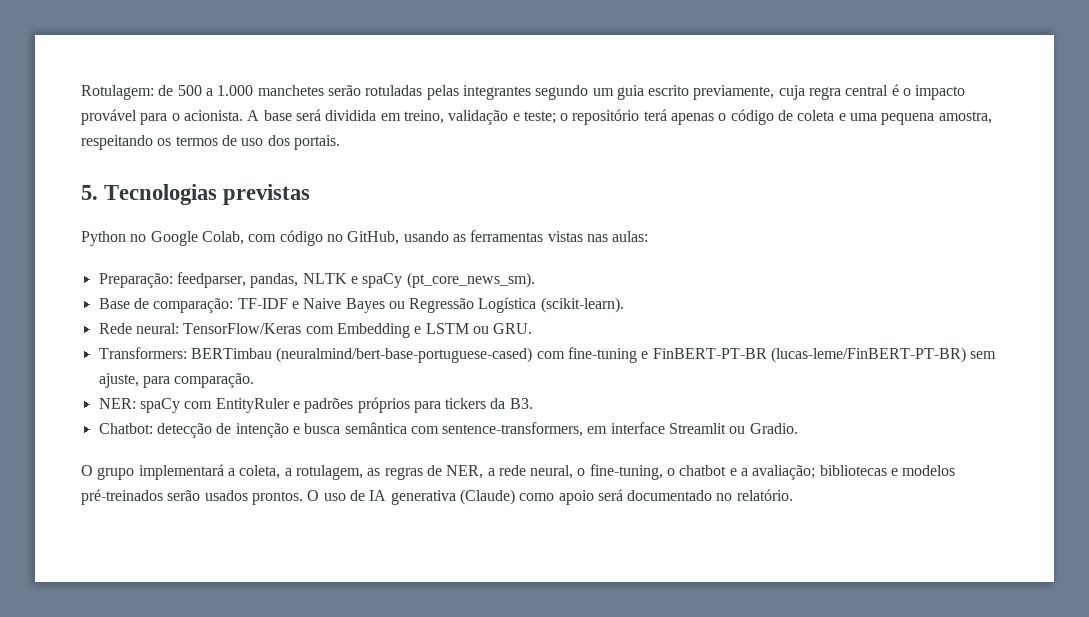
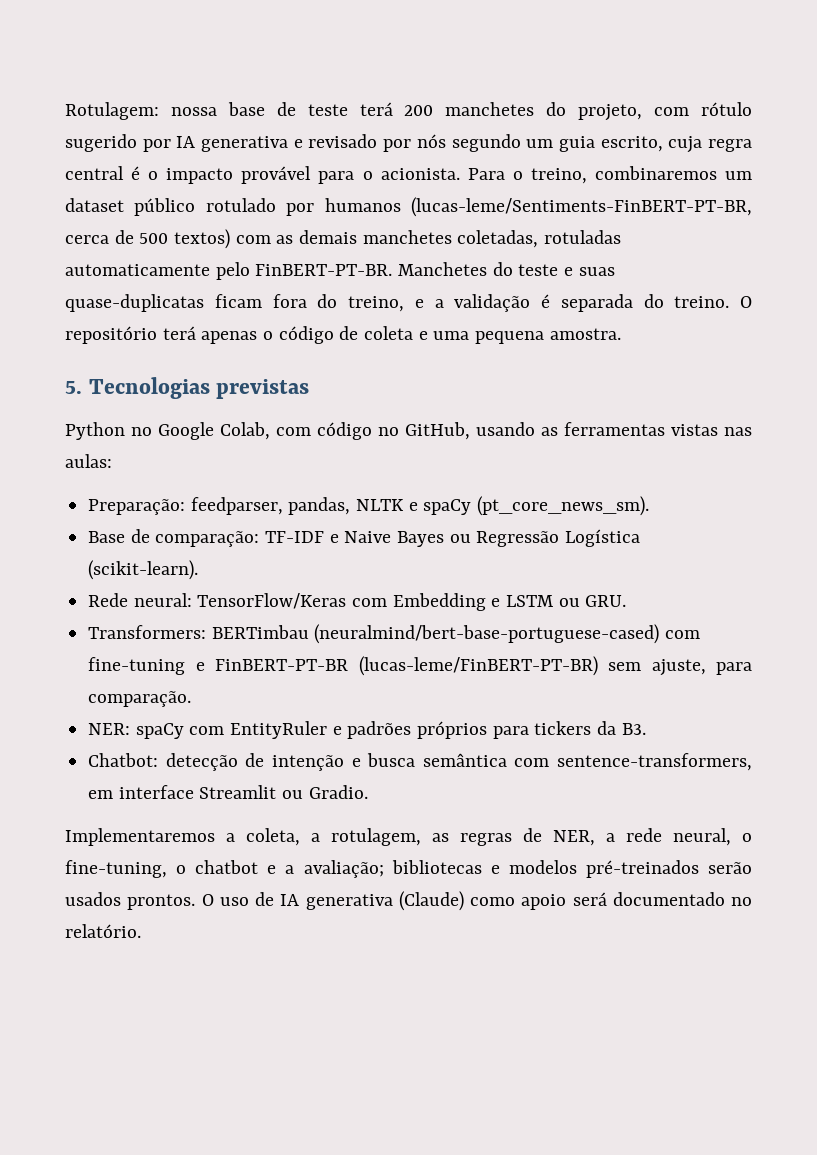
- Rotulagem: de 500 a 1.000 manchetes serão rotuladas pelas integrantes segundo um guia escrito previamente, cuja regra central é o impacto provável para o acionista.
+ Rotulagem: nossa base de teste terá 200 manchetes do projeto, com rótulo sugerido por IA generativa e revisado por nós segundo um guia escrito, cuja regra central é o impacto provável para o acionista.
- A base será dividida em treino, validação e teste; o repositório terá apenas o código de coleta e uma pequena amostra, respeitando os termos de uso dos portais.
+ Para o treino, combinaremos um dataset público rotulado por humanos (lucas-leme/Sentiments-FinBERT-PT-BR, cerca de 500 textos) com as demais manchetes coletadas, rotuladas automaticamente pelo FinBERT-PT-BR. Manchetes do teste e suas quase-duplicatas ficam fora do treino, e a validação é separada do treino. O repositório terá apenas o código de coleta e uma pequena amostra.
- O grupo implementará a coleta, a rotulagem, as regras de NER, a rede neural, o fine-tuning, o chatbot e a avaliação; bibliotecas e modelos pré-treinados serão usados prontos.
+ Implementaremos a coleta, a rotulagem, as regras de NER, a rede neural, o fine-tuning, o chatbot e a avaliação; bibliotecas e modelos pré-treinados serão usados prontos.

